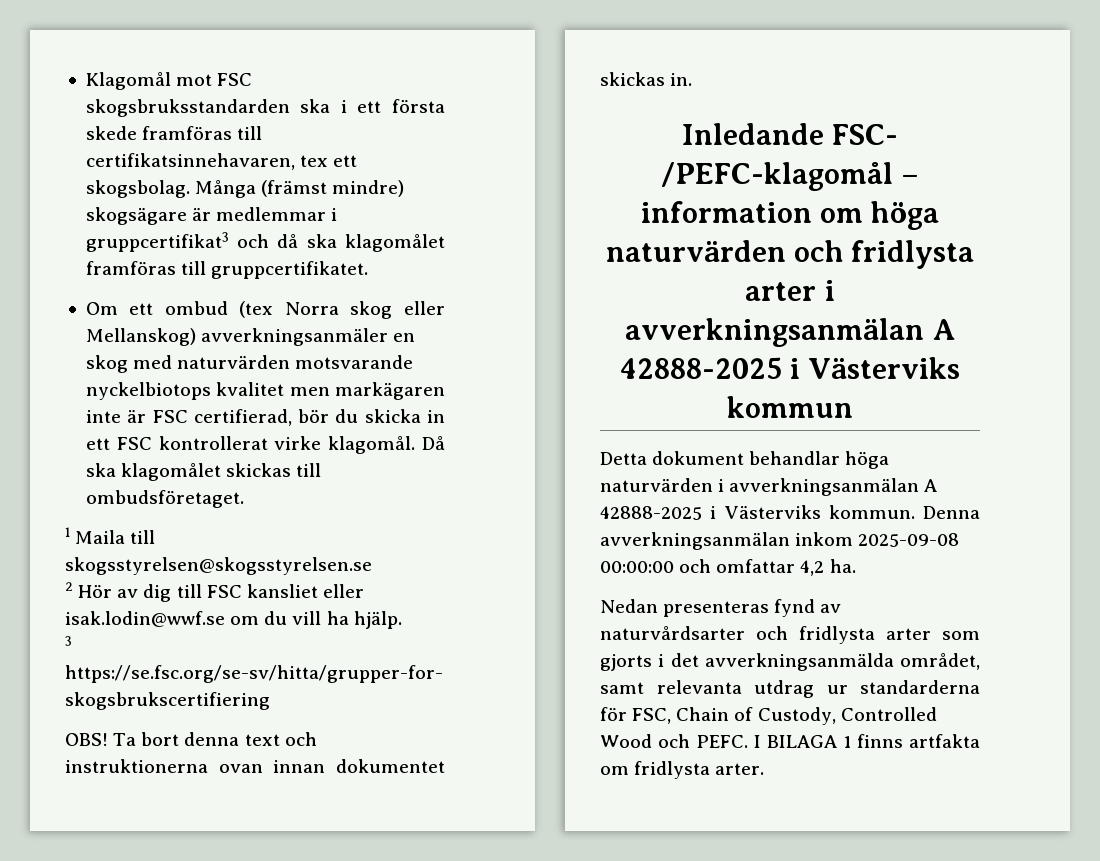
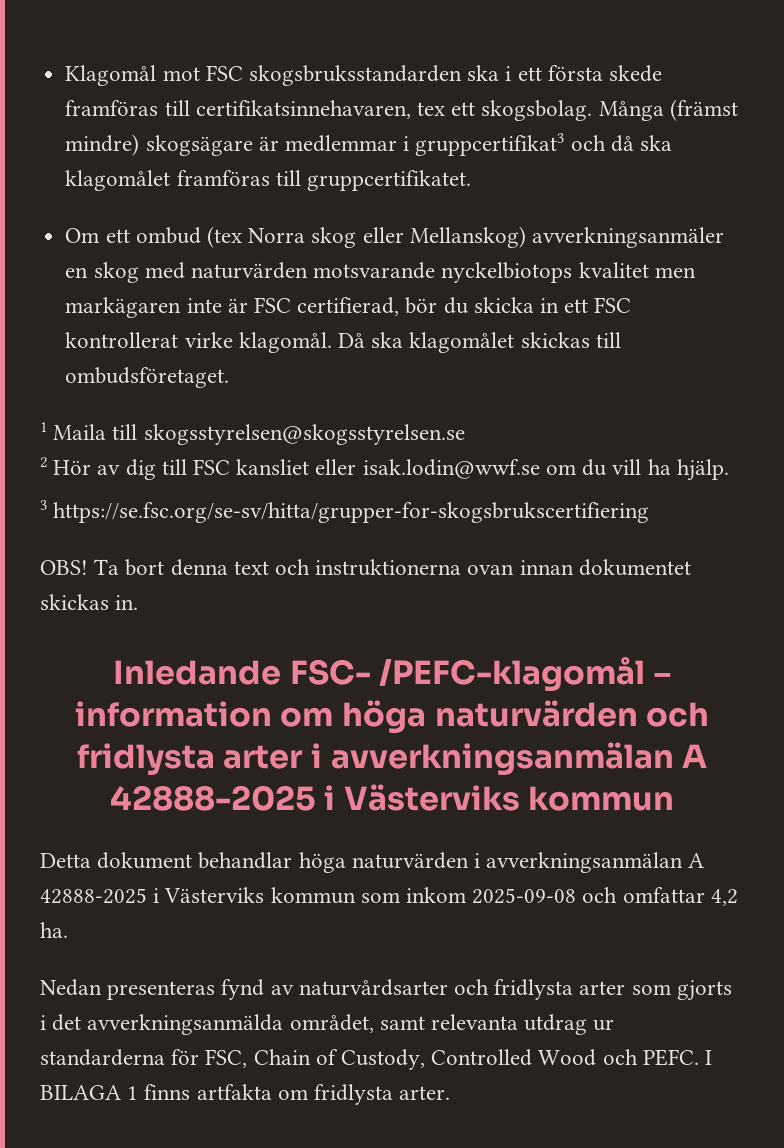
- Detta dokument behandlar höga naturvärden i avverkningsanmälan A 42888-2025 i Västerviks kommun. Denna avverkningsanmälan inkom 2025-09-08 00:00:00 och omfattar 4,2 ha.
+ Detta dokument behandlar höga naturvärden i avverkningsanmälan A 42888-2025 i Västerviks kommun som inkom 2025-09-08 och omfattar 4,2 ha.

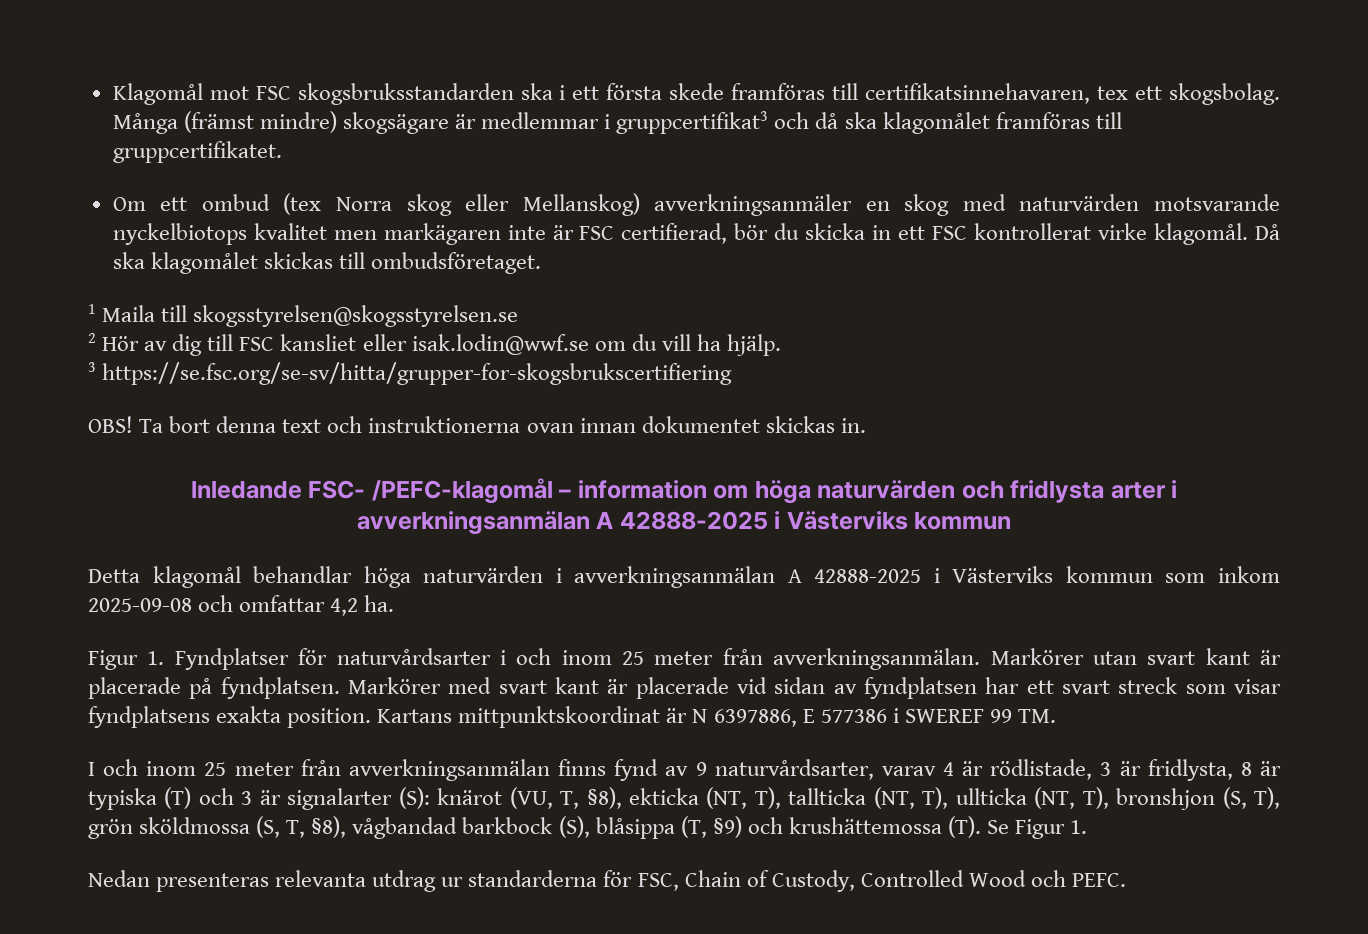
- Detta dokument behandlar höga naturvärden i avverkningsanmälan A 42888-2025 i Västerviks kommun som inkom 2025-09-08 och omfattar 4,2 ha.
+ Detta klagomål behandlar höga naturvärden i avverkningsanmälan A 42888-2025 i Västerviks kommun som inkom 2025-09-08 och omfattar 4,2 ha.
- Nedan presenteras fynd av naturvårdsarter och fridlysta arter som gjorts i det avverkningsanmälda området, samt relevanta utdrag ur standarderna för FSC, Chain of Custody, Controlled Wood och PEFC. I BILAGA 1 finns artfakta om fridlysta arter.
+ Figur 1. Fyndplatser för naturvårdsarter i och inom 25 meter från avverkningsanmälan. Markörer utan svart kant är placerade på fyndplatsen. Markörer med svart kant är placerade vid sidan av fyndplatsen har ett svart streck som visar fyndplatsens exakta position. Kartans mittpunktskoordinat är N 6397886, E 577386 i SWEREF 99 TM.
+ I och inom 25 meter från avverkningsanmälan finns fynd av 9 naturvårdsarter, varav 4 är rödlistade, 3 är fridlysta, 8 är typiska (T) och 3 är signalarter (S): knärot (VU, T, §8), ekticka (NT, T), tallticka (NT, T), ullticka (NT, T), bronshjon (S, T), grön sköldmossa (S, T, §8), vågbandad barkbock (S), blåsippa (T, §9) och krushättemossa (T). Se Figur 1.
+ Nedan presenteras relevanta utdrag ur standarderna för FSC, Chain of Custody, Controlled Wood och PEFC.

